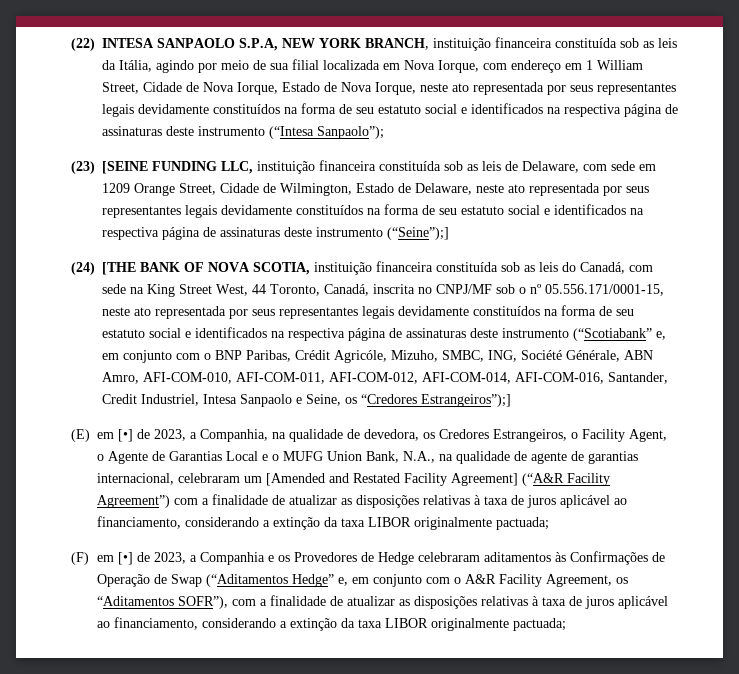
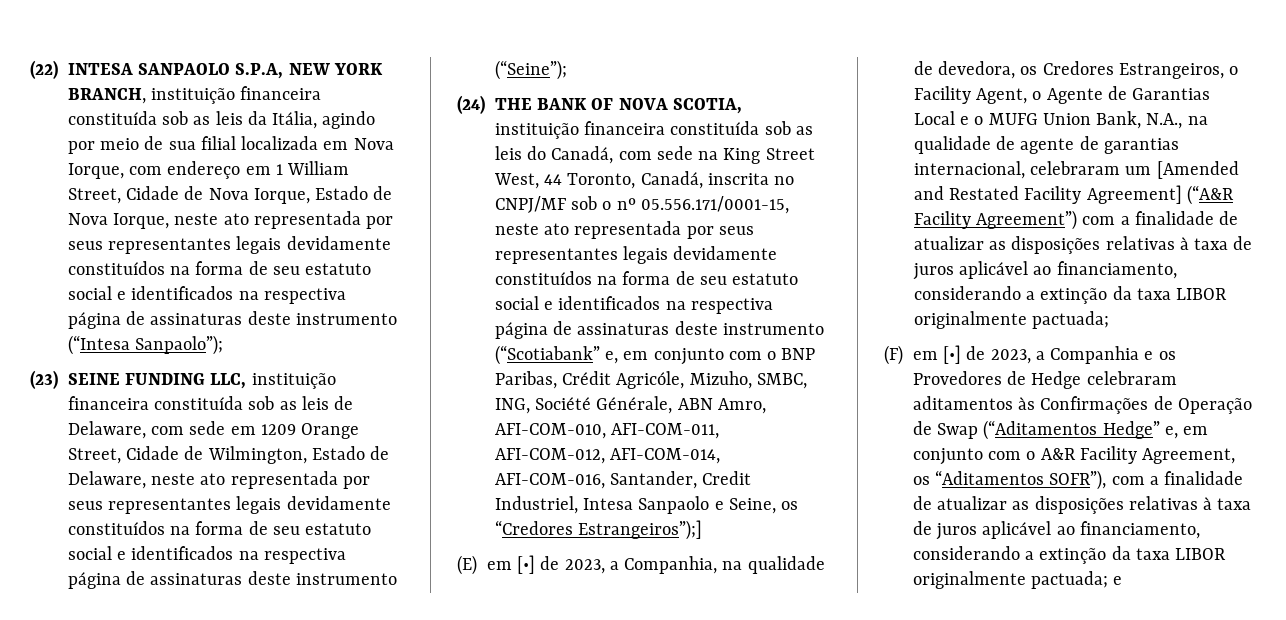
- (23) [SEINE FUNDING LLC, instituição financeira constituída sob as leis de Delaware, com sede em 1209 Orange Street, Cidade de Wilmington, Estado de Delaware, neste ato representada por seus representantes legais devidamente constituídos na forma de seu estatuto social e identificados na respectiva página de assinaturas deste instrumento (“Seine”);]
+ (23) SEINE FUNDING LLC, instituição financeira constituída sob as leis de Delaware, com sede em 1209 Orange Street, Cidade de Wilmington, Estado de Delaware, neste ato representada por seus representantes legais devidamente constituídos na forma de seu estatuto social e identificados na respectiva página de assinaturas deste instrumento (“Seine”);
- (24) [THE BANK OF NOVA SCOTIA, instituição financeira constituída sob as leis do Canadá, com sede na King Street West, 44 Toronto, Canadá, inscrita no CNPJ/MF sob o nº 05.556.171/0001-15, neste ato representada por seus representantes legais devidamente constituídos na forma de seu estatuto social e identificados na respectiva página de assinaturas deste instrumento (“Scotiabank” e, em conjunto com o BNP Paribas, Crédit Agricóle, Mizuho, SMBC, ING, Société Générale, ABN Amro, AFI-COM-010, AFI-COM-011, AFI-COM-012, AFI-COM-014, AFI-COM-016, Santander, Credit Industriel, Intesa Sanpaolo e Seine, os “Credores Estrangeiros”);]
+ (24) THE BANK OF NOVA SCOTIA, instituição financeira constituída sob as leis do Canadá, com sede na King Street West, 44 Toronto, Canadá, inscrita no CNPJ/MF sob o nº 05.556.171/0001-15, neste ato representada por seus representantes legais devidamente constituídos na forma de seu estatuto social e identificados na respectiva página de assinaturas deste instrumento (“Scotiabank” e, em conjunto com o BNP Paribas, Crédit Agricóle, Mizuho, SMBC, ING, Société Générale, ABN Amro, AFI-COM-010, AFI-COM-011, AFI-COM-012, AFI-COM-014, AFI-COM-016, Santander, Credit Industriel, Intesa Sanpaolo e Seine, os “Credores Estrangeiros”);]
- (F) em [•] de 2023, a Companhia e os Provedores de Hedge celebraram aditamentos às Confirmações de Operação de Swap (“Aditamentos Hedge” e, em conjunto com o A&R Facility Agreement, os “Aditamentos SOFR”), com a finalidade de atualizar as disposições relativas à taxa de juros aplicável ao financiamento, considerando a extinção da taxa LIBOR originalmente pactuada;
+ (F) em [•] de 2023, a Companhia e os Provedores de Hedge celebraram aditamentos às Confirmações de Operação de Swap (“Aditamentos Hedge” e, em conjunto com o A&R Facility Agreement, os “Aditamentos SOFR”), com a finalidade de atualizar as disposições relativas à taxa de juros aplicável ao financiamento, considerando a extinção da taxa LIBOR originalmente pactuada; e

